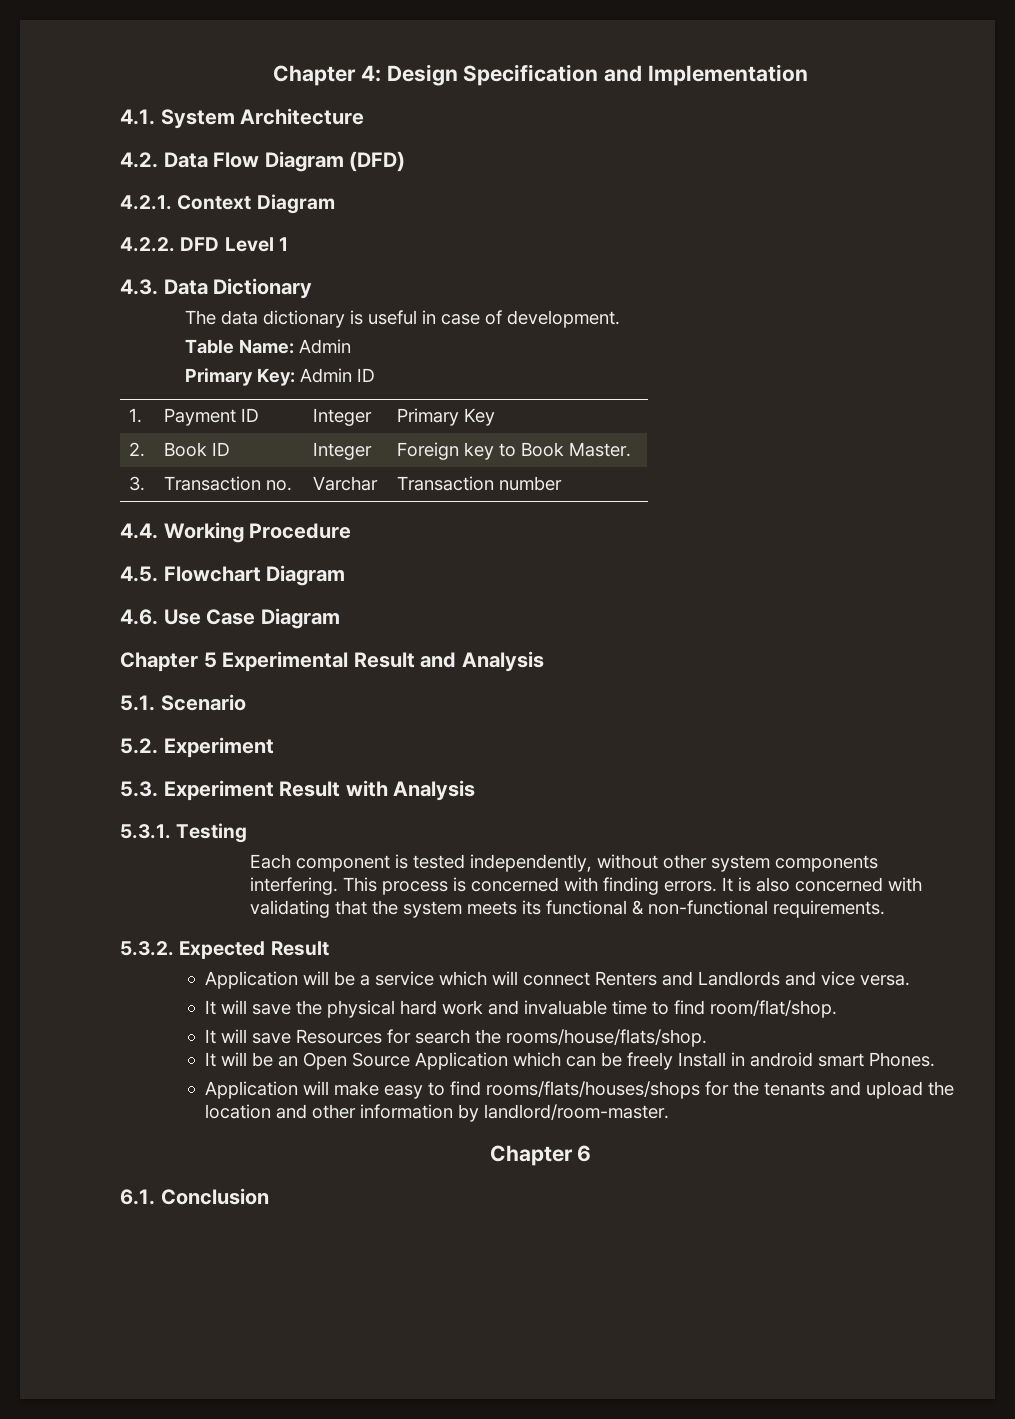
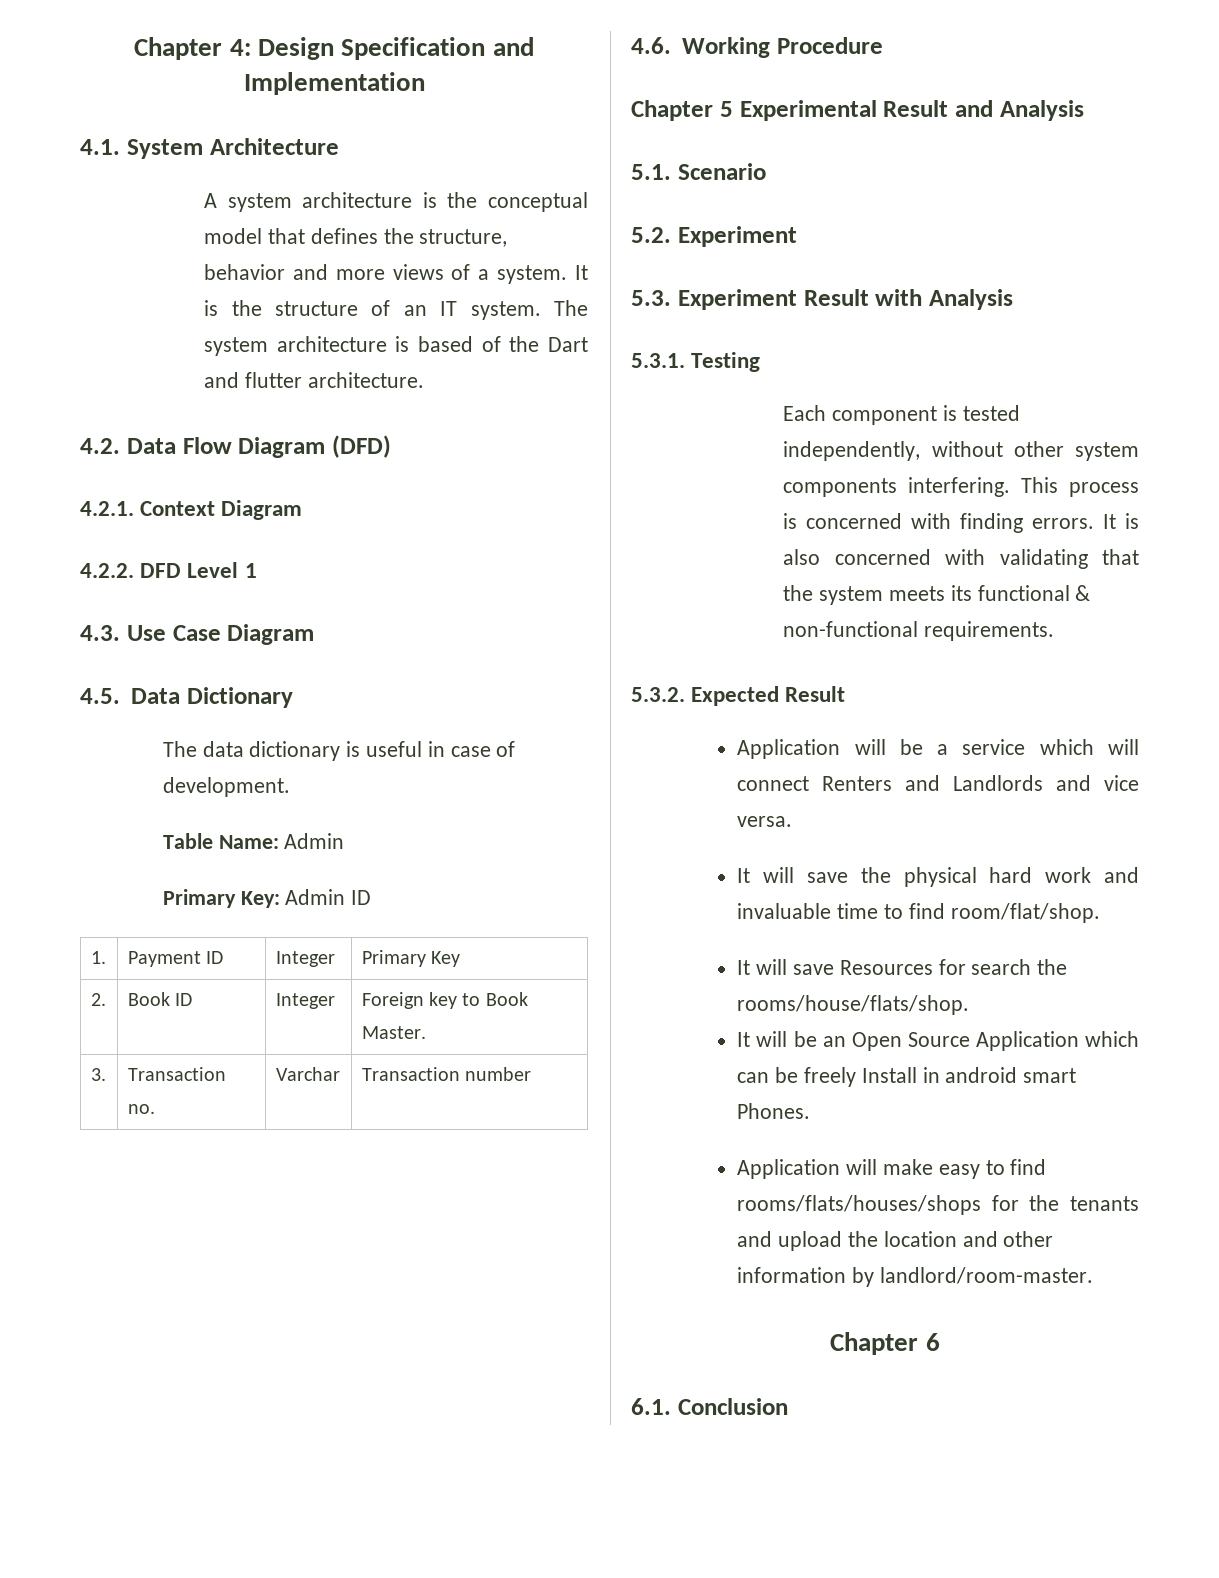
+ A system architecture is the conceptual model that defines the structure, behavior and more views of a system. It is the structure of an IT system. The system architecture is based of the Dart and flutter architecture.
- 4.3. Data Dictionary
+ 4.3. Use Case Diagram
+ 4.5. Data Dictionary
- 4.4. Working Procedure
+ 4.6. Working Procedure
- 4.5. Flowchart Diagram
- 4.6. Use Case Diagram

